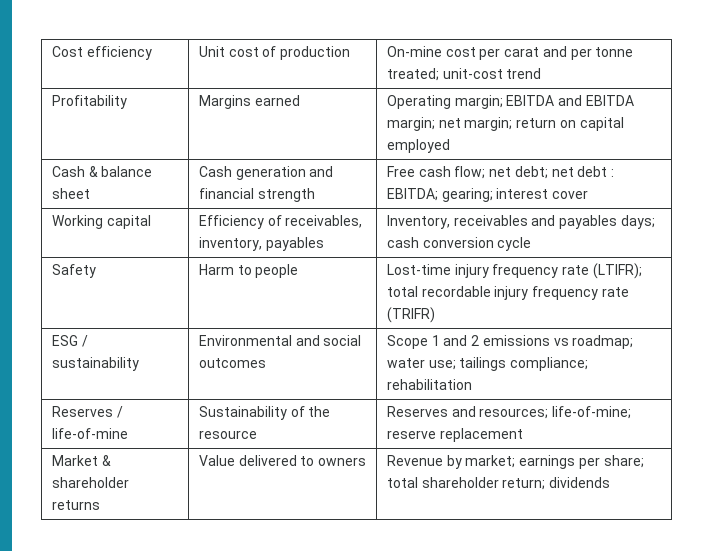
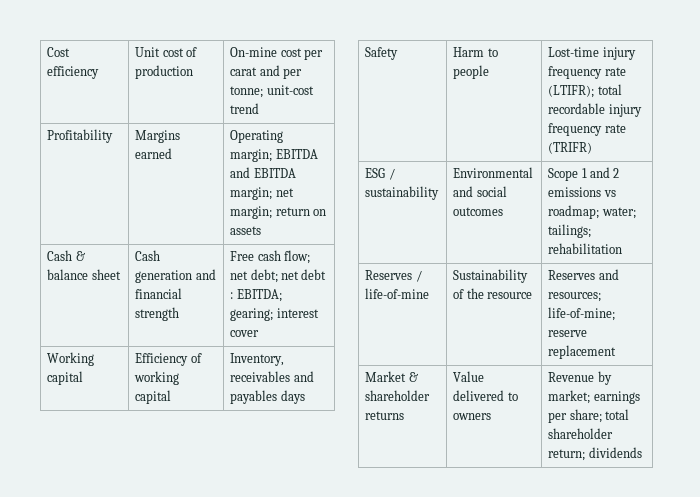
- Cost efficiency | Unit cost of production | On-mine cost per carat and per tonne treated; unit-cost trend
+ Cost efficiency | Unit cost of production | On-mine cost per carat and per tonne; unit-cost trend
- Profitability | Margins earned | Operating margin; EBITDA and EBITDA margin; net margin; return on capital employed
+ Profitability | Margins earned | Operating margin; EBITDA and EBITDA margin; net margin; return on assets
- Working capital | Efficiency of receivables, inventory, payables | Inventory, receivables and payables days; cash conversion cycle
+ Working capital | Efficiency of working capital | Inventory, receivables and payables days
- ESG / sustainability | Environmental and social outcomes | Scope 1 and 2 emissions vs roadmap; water use; tailings compliance; rehabilitation
+ ESG / sustainability | Environmental and social outcomes | Scope 1 and 2 emissions vs roadmap; water; tailings; rehabilitation

